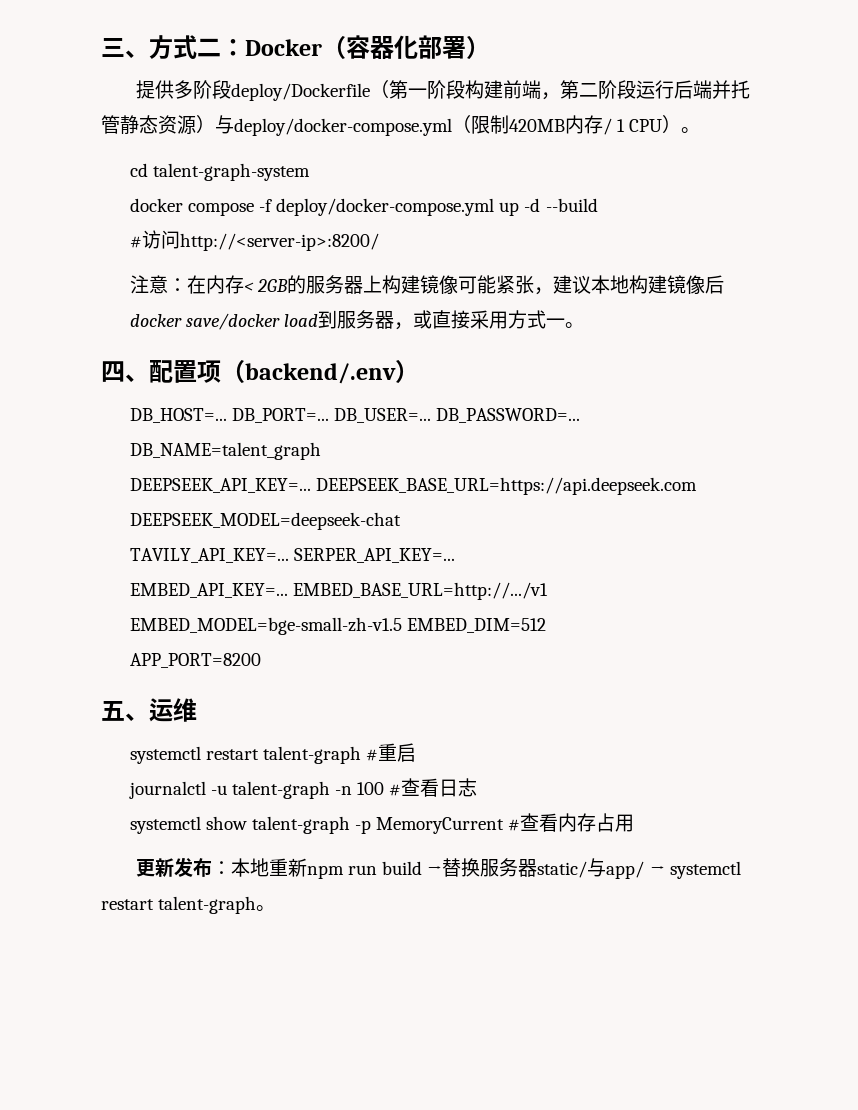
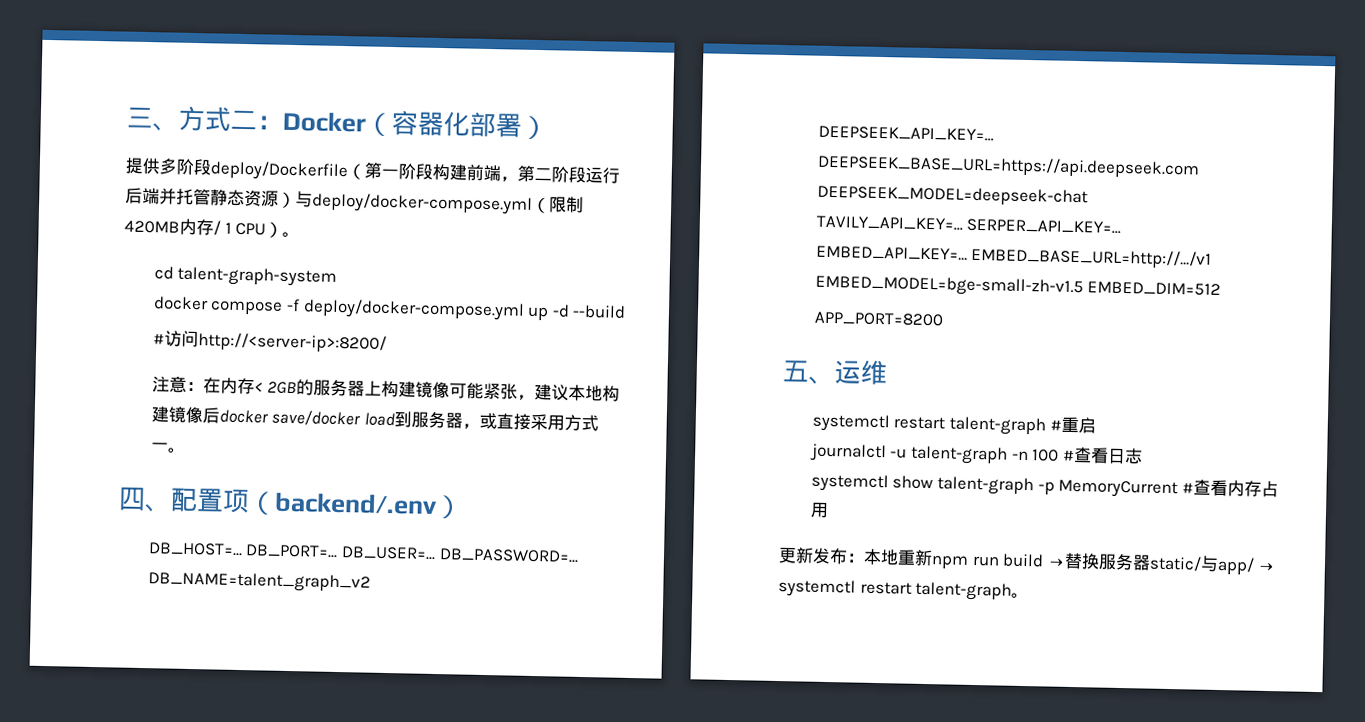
- DB_NAME=talent_graph
+ DB_NAME=talent_graph_v2

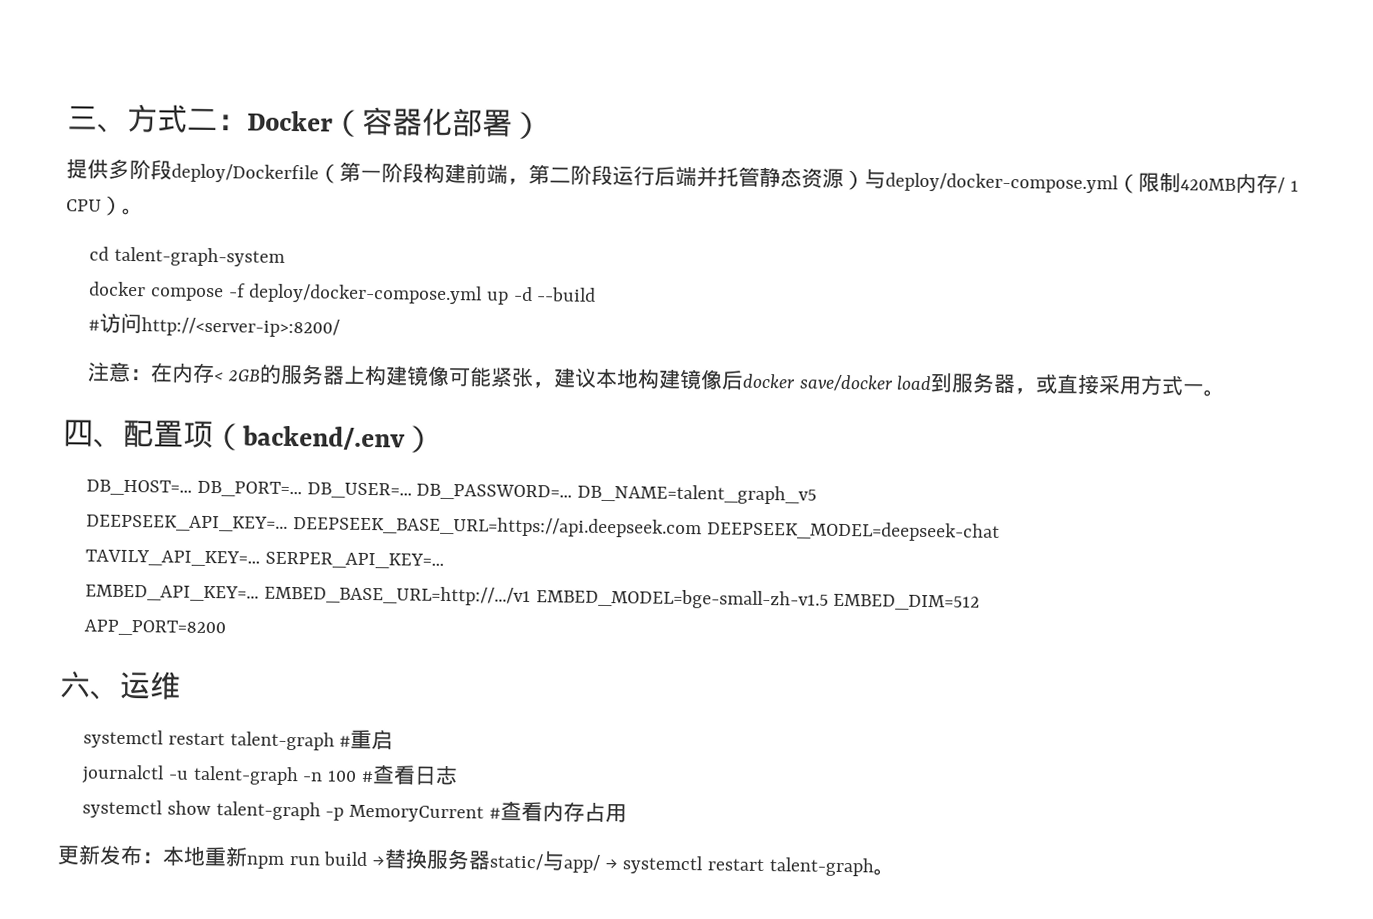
- DB_NAME=talent_graph_v2
+ DB_NAME=talent_graph_v5
- 五、运维
+ 六、运维

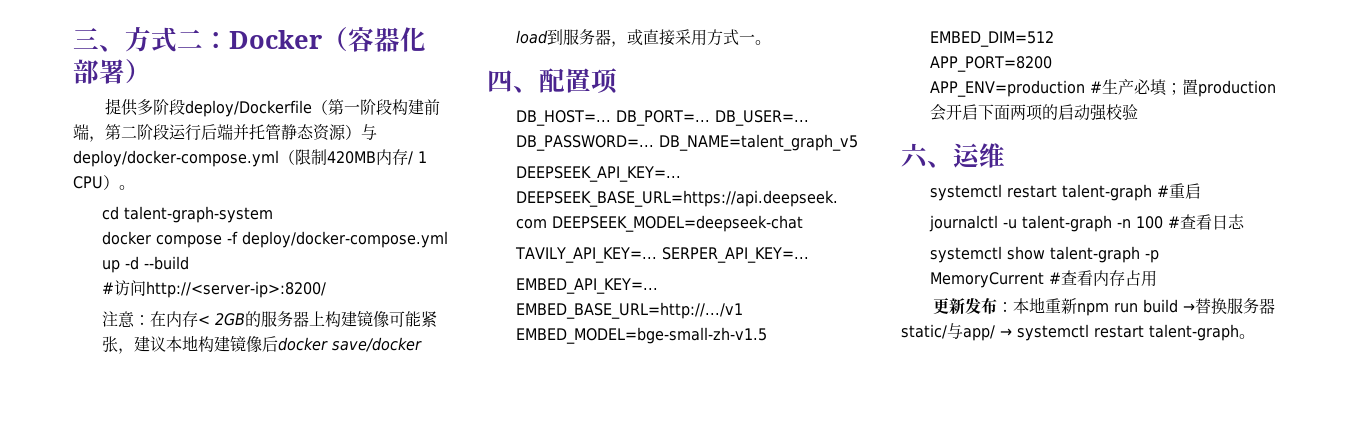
- 四、配置项（backend/.env）
+ 四、配置项
+ APP_ENV=production #生产必填；置production会开启下面两项的启动强校验

